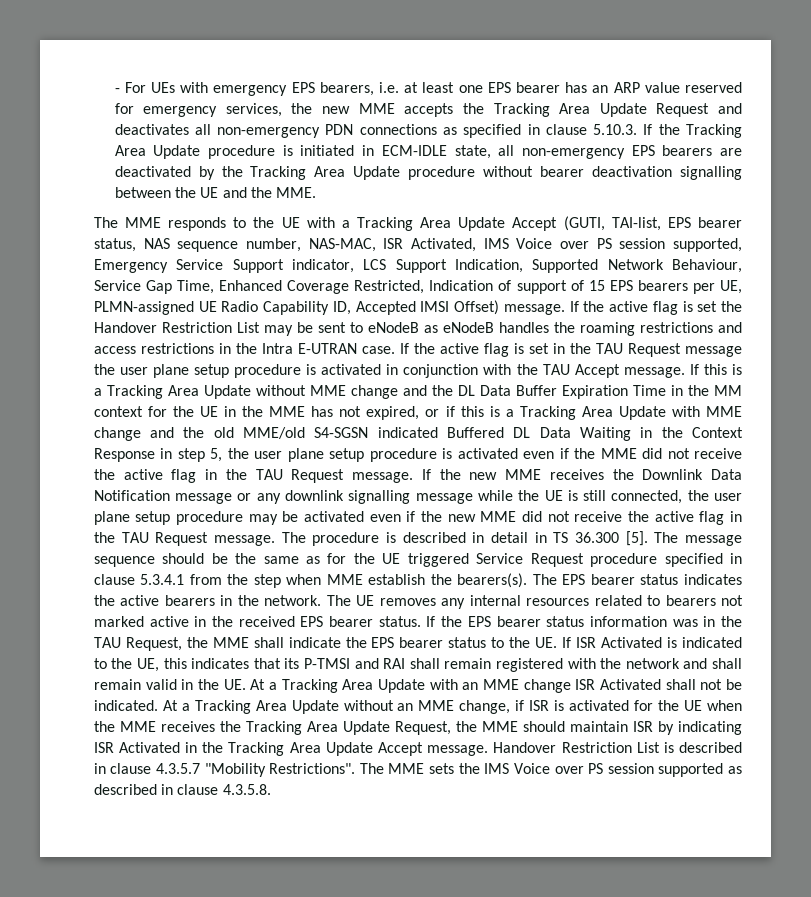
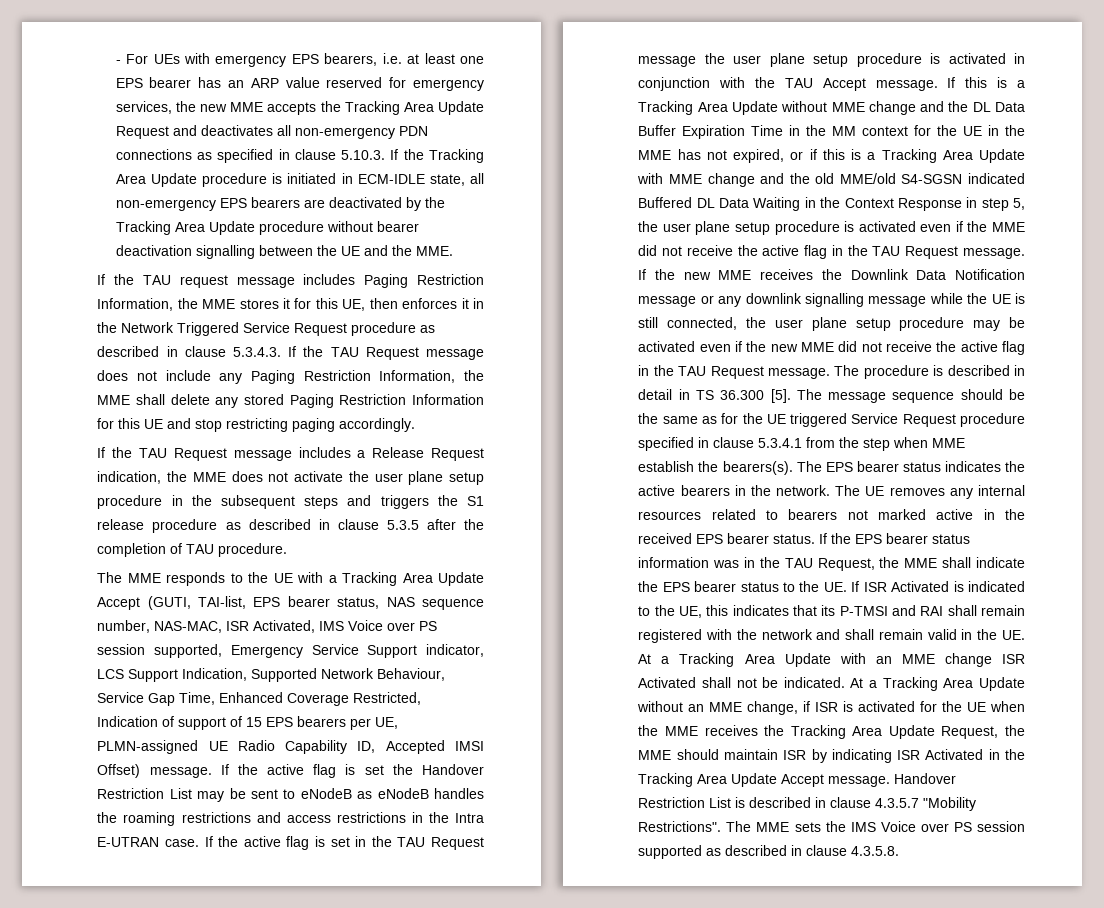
+ If the TAU request message includes Paging Restriction Information, the MME stores it for this UE, then enforces it in the Network Triggered Service Request procedure as described in clause 5.3.4.3. If the TAU Request message does not include any Paging Restriction Information, the MME shall delete any stored Paging Restriction Information for this UE and stop restricting paging accordingly.
+ If the TAU Request message includes a Release Request indication, the MME does not activate the user plane setup procedure in the subsequent steps and triggers the S1 release procedure as described in clause 5.3.5 after the completion of TAU procedure.

